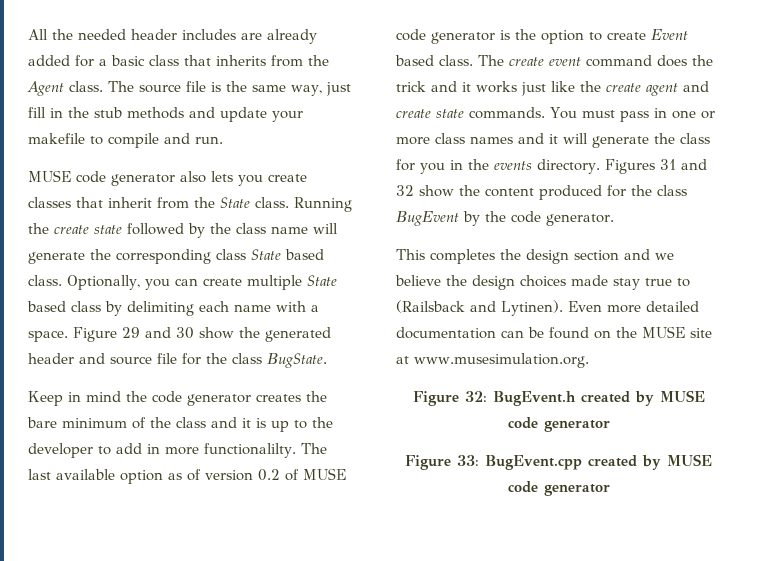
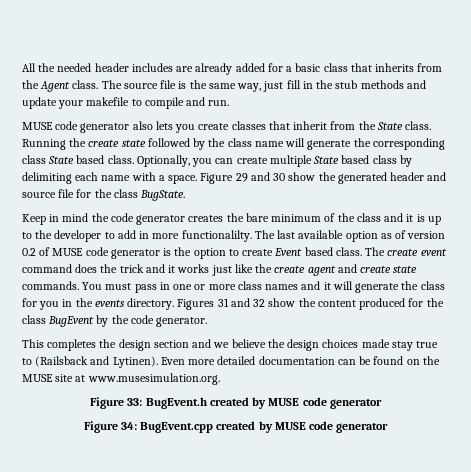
- Figure 32: BugEvent.h created by MUSE code generator
+ Figure 33: BugEvent.h created by MUSE code generator
- Figure 33: BugEvent.cpp created by MUSE code generator
+ Figure 34: BugEvent.cpp created by MUSE code generator

